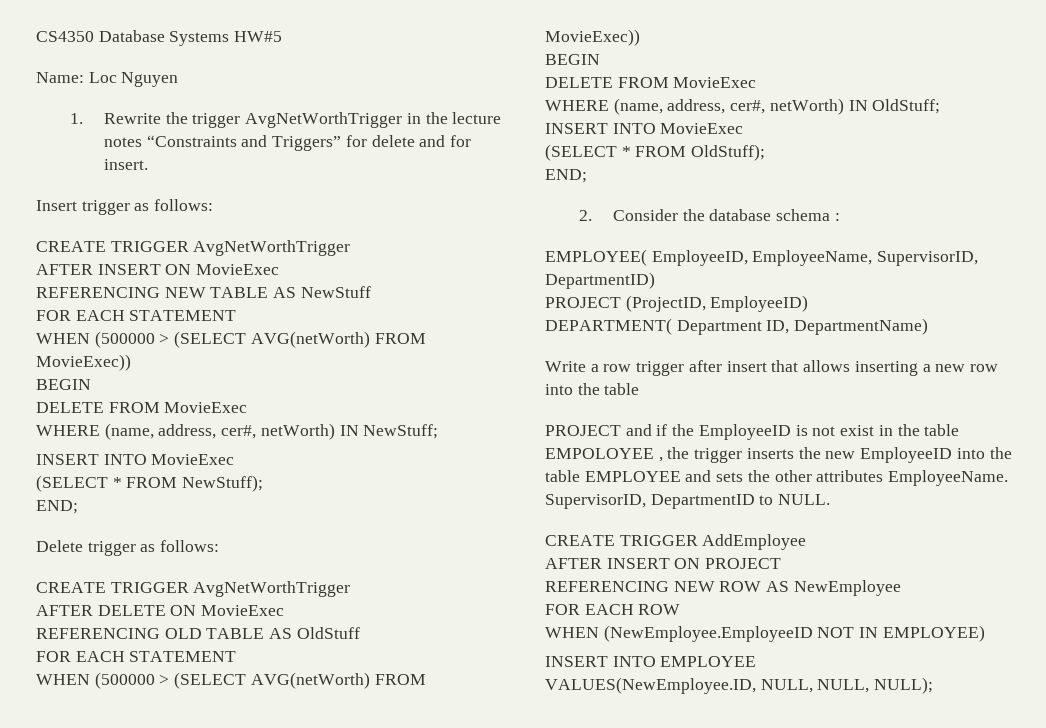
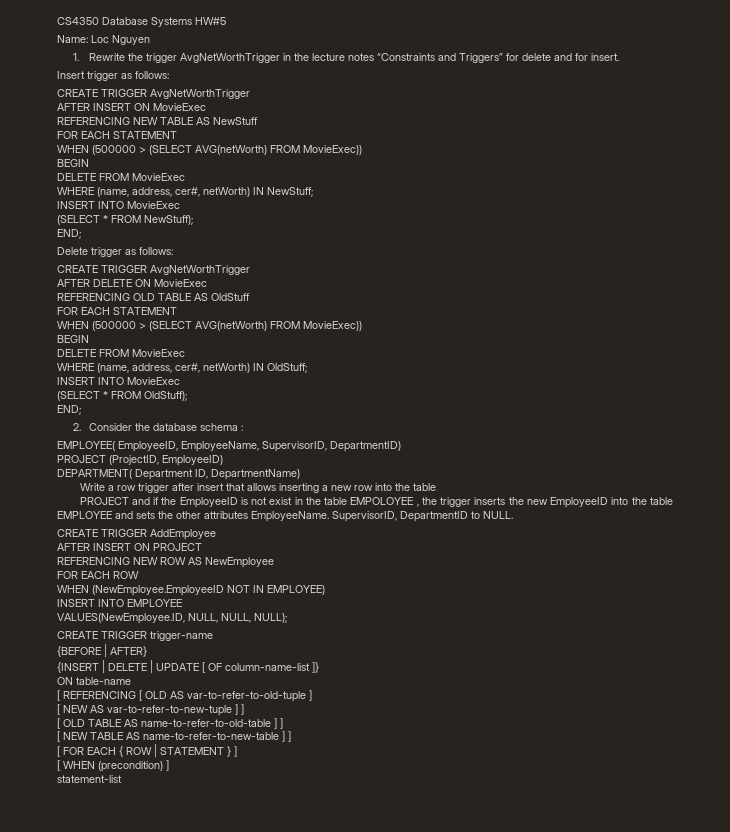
+ CREATE TRIGGER trigger-name
+ {BEFORE | AFTER}
+ {INSERT | DELETE | UPDATE [ OF column-name-list ]}
+ ON table-name
+ [ REFERENCING [ OLD AS var-to-refer-to-old-tuple ]
+ [ NEW AS var-to-refer-to-new-tuple ] ]
+ [ OLD TABLE AS name-to-refer-to-old-table ] ]
+ [ NEW TABLE AS name-to-refer-to-new-table ] ]
+ [ FOR EACH { ROW | STATEMENT } ]
+ [ WHEN (precondition) ]
+ statement-list

